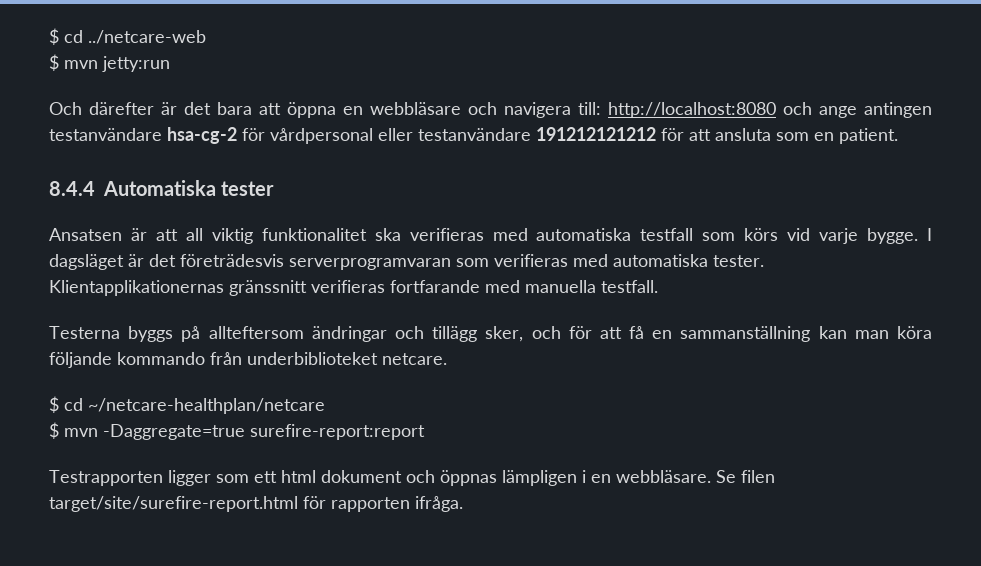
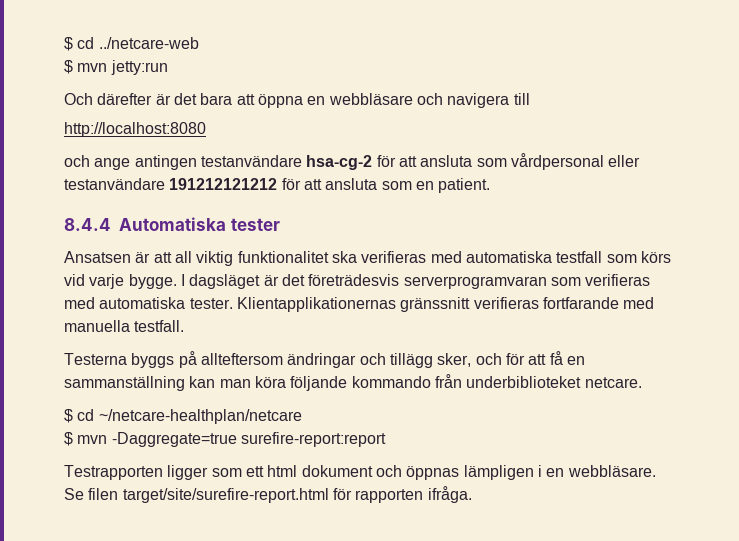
- Och därefter är det bara att öppna en webbläsare och navigera till: http://localhost:8080 och ange antingen testanvändare hsa-cg-2 för vårdpersonal eller testanvändare 191212121212 för att ansluta som en patient.
+ Och därefter är det bara att öppna en webbläsare och navigera till
+ http://localhost:8080
+ och ange antingen testanvändare hsa-cg-2 för att ansluta som vårdpersonal eller testanvändare 191212121212 för att ansluta som en patient.

